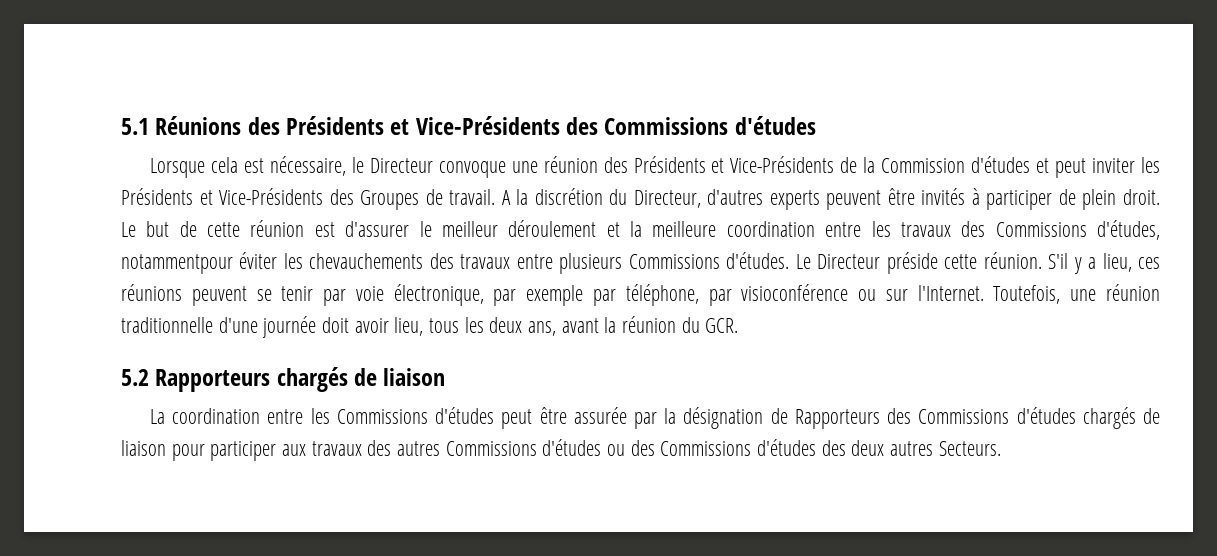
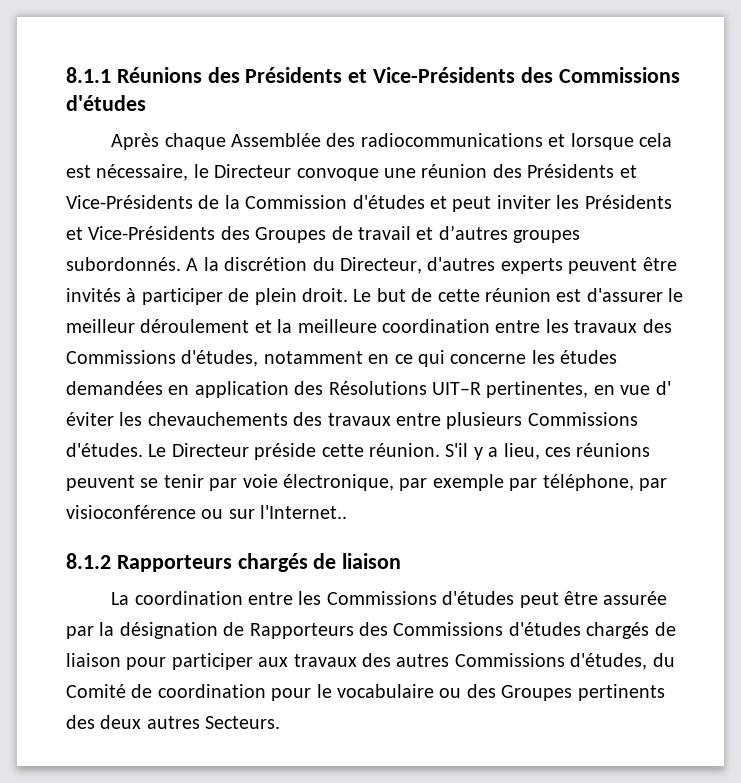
- 5.1 Réunions des Présidents et Vice-Présidents des Commissions d'études
+ 8.1.1 Réunions des Présidents et Vice-Présidents des Commissions d'études
- Lorsque cela est nécessaire, le Directeur convoque une réunion des Présidents et Vice-Présidents de la Commission d'études et peut inviter les Présidents et Vice-Présidents des Groupes de travail.
+ Après chaque Assemblée des radiocommunications et lorsque cela est nécessaire, le Directeur convoque une réunion des Présidents et Vice-Présidents de la Commission d'études et peut inviter les Présidents et Vice-Présidents des Groupes de travail et d’autres groupes subordonnés.
- Le but de cette réunion est d'assurer le meilleur déroulement et la meilleure coordination entre les travaux des Commissions d'études, notammentpour éviter les chevauchements des travaux entre plusieurs Commissions d'études.
+ Le but de cette réunion est d'assurer le meilleur déroulement et la meilleure coordination entre les travaux des Commissions d'études, notamment en ce qui concerne les études demandées en application des Résolutions UIT–R pertinentes, en vue d' éviter les chevauchements des travaux entre plusieurs Commissions d'études.
- S'il y a lieu, ces réunions peuvent se tenir par voie électronique, par exemple par téléphone, par visioconférence ou sur l'Internet. Toutefois, une réunion traditionnelle d'une journée doit avoir lieu, tous les deux ans, avant la réunion du GCR.
- 5.2 Rapporteurs chargés de liaison
+ S'il y a lieu, ces réunions peuvent se tenir par voie électronique, par exemple par téléphone, par visioconférence ou sur l'Internet..
+ 8.1.2 Rapporteurs chargés de liaison
- La coordination entre les Commissions d'études peut être assurée par la désignation de Rapporteurs des Commissions d'études chargés de liaison pour participer aux travaux des autres Commissions d'études ou des Commissions d'études des deux autres Secteurs.
+ La coordination entre les Commissions d'études peut être assurée par la désignation de Rapporteurs des Commissions d'études chargés de liaison pour participer aux travaux des autres Commissions d'études, du Comité de coordination pour le vocabulaire ou des Groupes pertinents des deux autres Secteurs.

